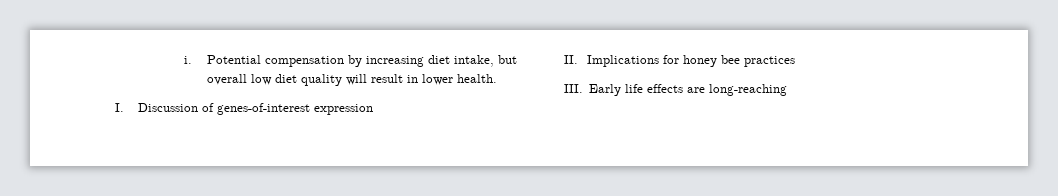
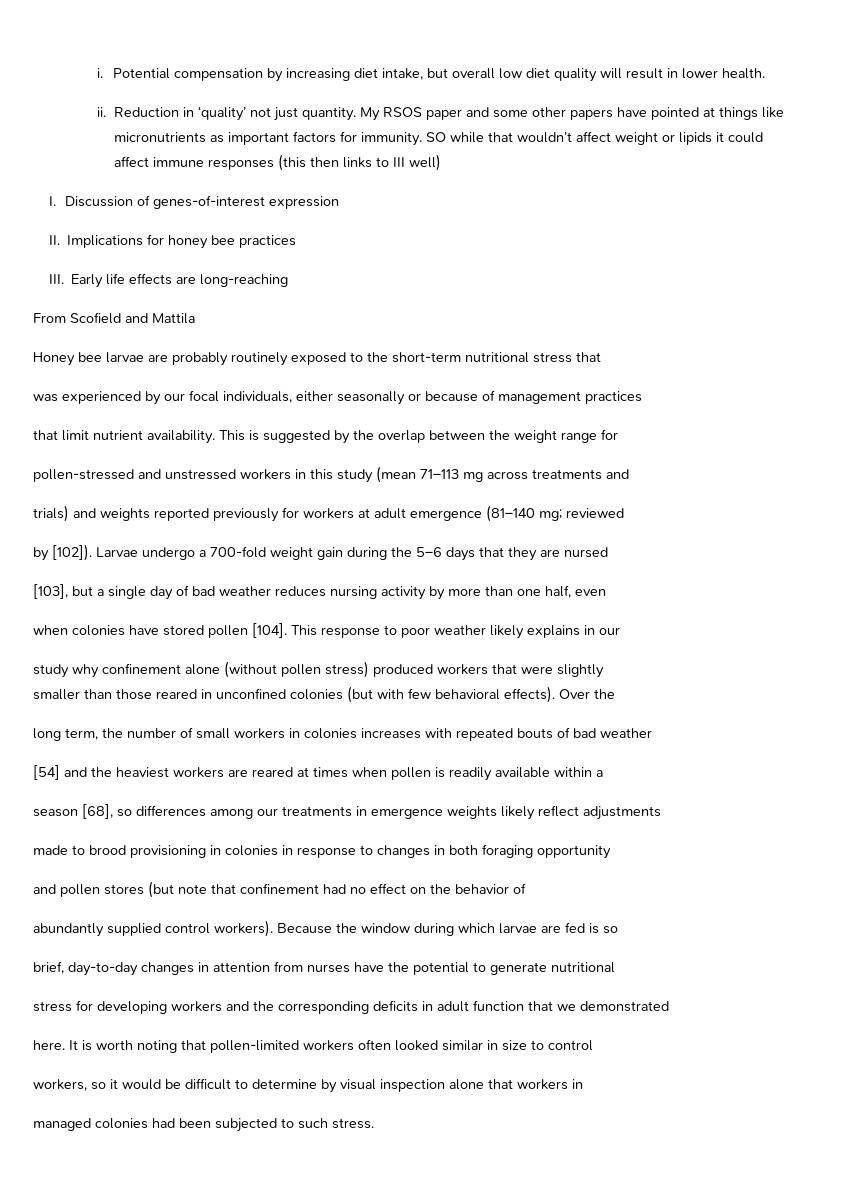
+ ii. Reduction in ‘quality’ not just quantity. My RSOS paper and some other papers have pointed at things like micronutrients as important factors for immunity. SO while that wouldn’t affect weight or lipids it could affect immune responses (this then links to III well)
+ From Scofield and Mattila
+ Honey bee larvae are probably routinely exposed to the short-term nutritional stress that
+ was experienced by our focal individuals, either seasonally or because of management practices
+ that limit nutrient availability. This is suggested by the overlap between the weight range for
+ pollen-stressed and unstressed workers in this study (mean 71–113 mg across treatments and
+ trials) and weights reported previously for workers at adult emergence (81–140 mg; reviewed
+ by [102]). Larvae undergo a 700-fold weight gain during the 5–6 days that they are nursed
+ [103], but a single day of bad weather reduces nursing activity by more than one half, even
+ when colonies have stored pollen [104]. This response to poor weather likely explains in our
+ study why confinement alone (without pollen stress) produced workers that were slightly
+ smaller than those reared in unconfined colonies (but with few behavioral effects). Over the
+ long term, the number of small workers in colonies increases with repeated bouts of bad weather
+ [54] and the heaviest workers are reared at times when pollen is readily available within a
+ season [68], so differences among our treatments in emergence weights likely reflect adjustments
+ made to brood provisioning in colonies in response to changes in both foraging opportunity
+ and pollen stores (but note that confinement had no effect on the behavior of
+ abundantly supplied control workers). Because the window during which larvae are fed is so
+ brief, day-to-day changes in attention from nurses have the potential to generate nutritional
+ stress for developing workers and the corresponding deficits in adult function that we demonstrated
+ here. It is worth noting that pollen-limited workers often looked similar in size to control
+ workers, so it would be difficult to determine by visual inspection alone that workers in
+ managed colonies had been subjected to such stress.

